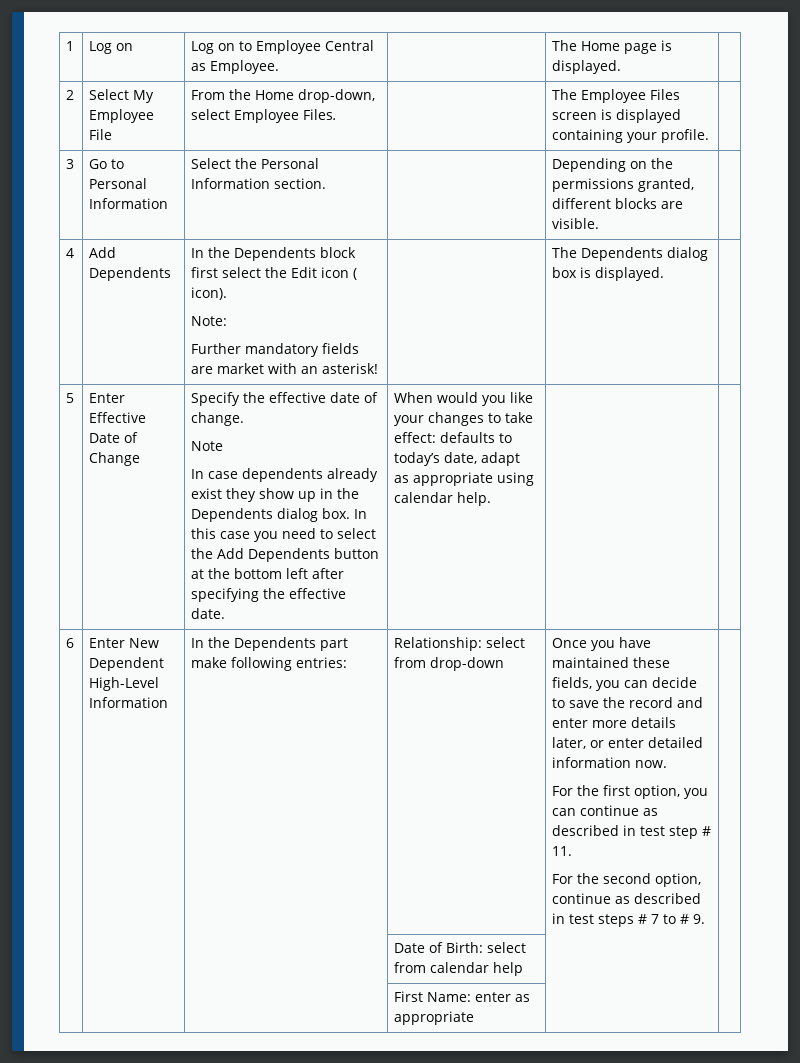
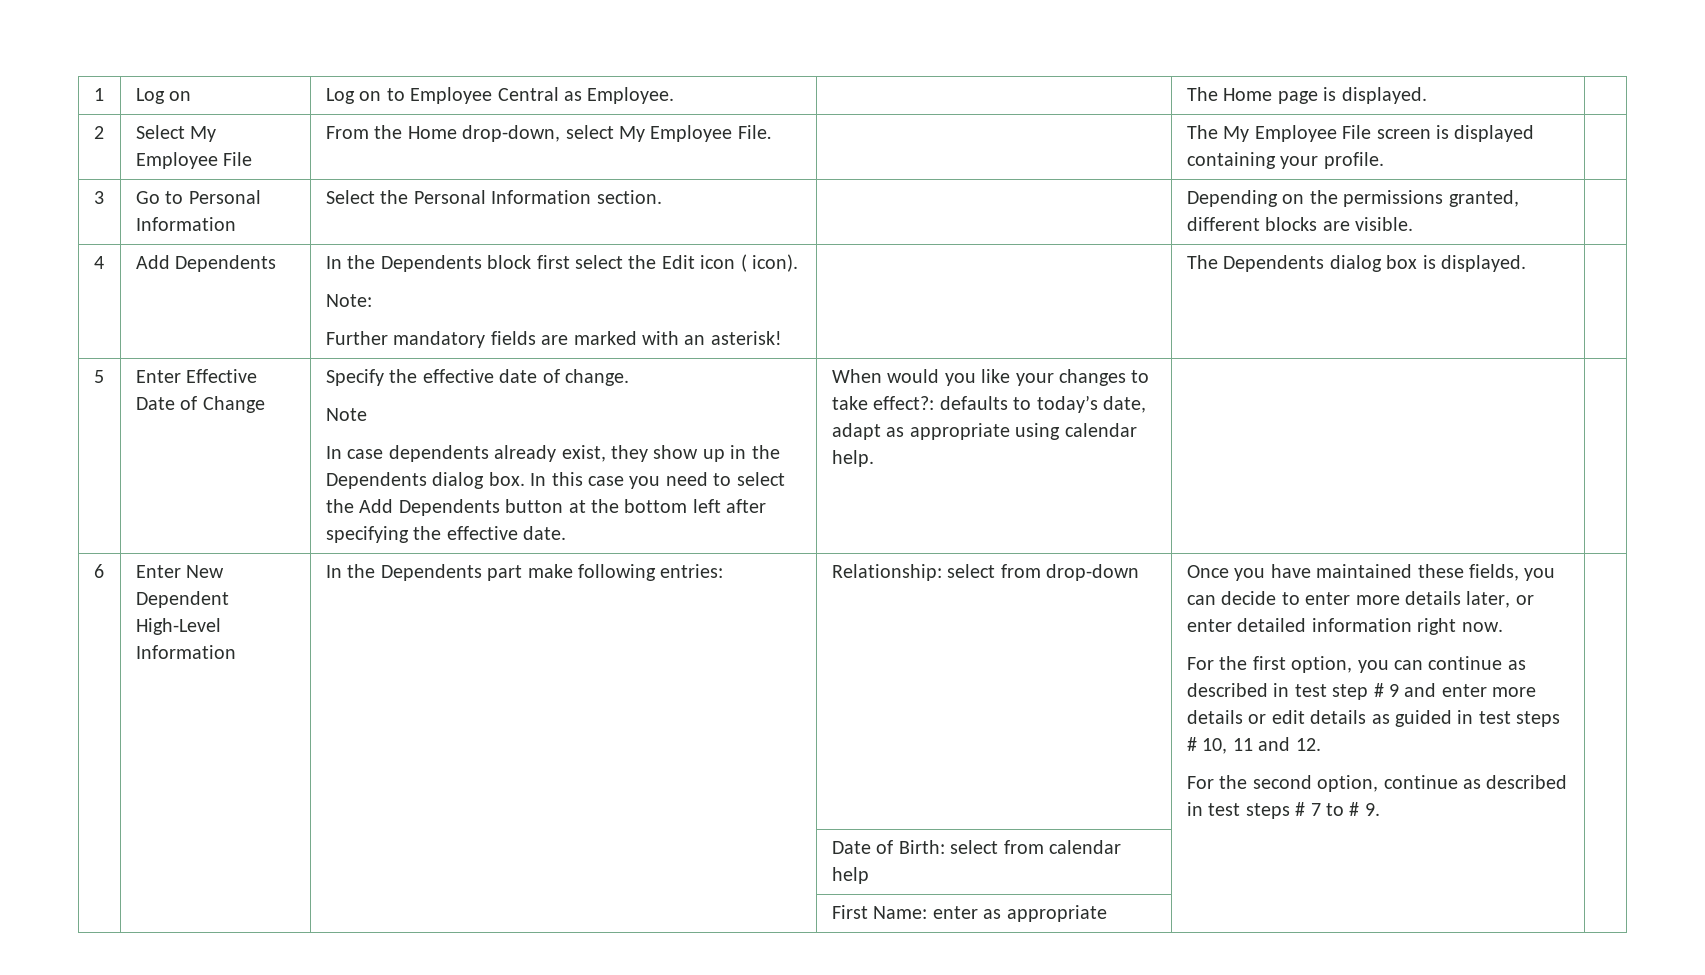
- 2 | Select My Employee File | From the Home drop-down, select Employee Files. | | The Employee Files screen is displayed containing your profile. |
+ 2 | Select My Employee File | From the Home drop-down, select My Employee File. | | The My Employee File screen is displayed containing your profile. |
  4 | Add Dependents | In the Dependents block first select the Edit icon ( icon).
  Note:
- Further mandatory fields are market with an asterisk! | | The Dependents dialog box is displayed. |
+ Further mandatory fields are marked with an asterisk! | | The Dependents dialog box is displayed. |
- In case dependents already exist they show up in the Dependents dialog box.
+ In case dependents already exist, they show up in the Dependents dialog box.
- When would you like your changes to take effect: defaults to today’s date, adapt as appropriate using calendar help.
+ When would you like your changes to take effect?: defaults to today’s date, adapt as appropriate using calendar help.
- Once you have maintained these fields, you can decide to save the record and enter more details later, or enter detailed information now.
+ Once you have maintained these fields, you can decide to enter more details later, or enter detailed information right now.
- For the first option, you can continue as described in test step # 11.
+ For the first option, you can continue as described in test step # 9 and enter more details or edit details as guided in test steps # 10, 11 and 12.

